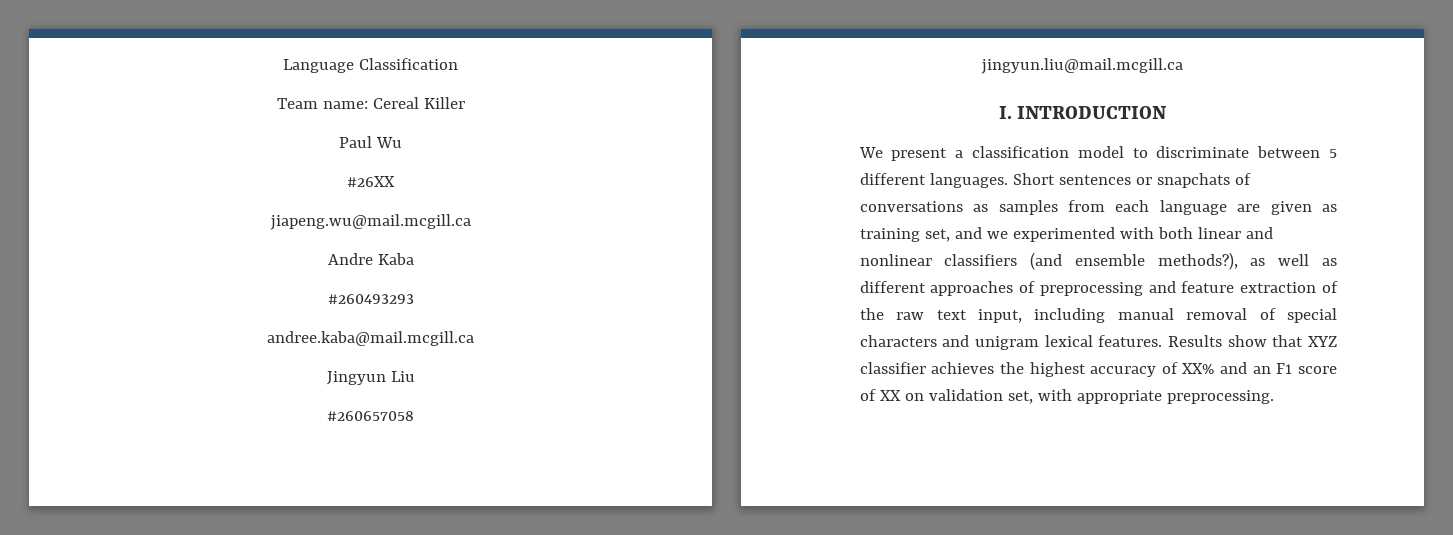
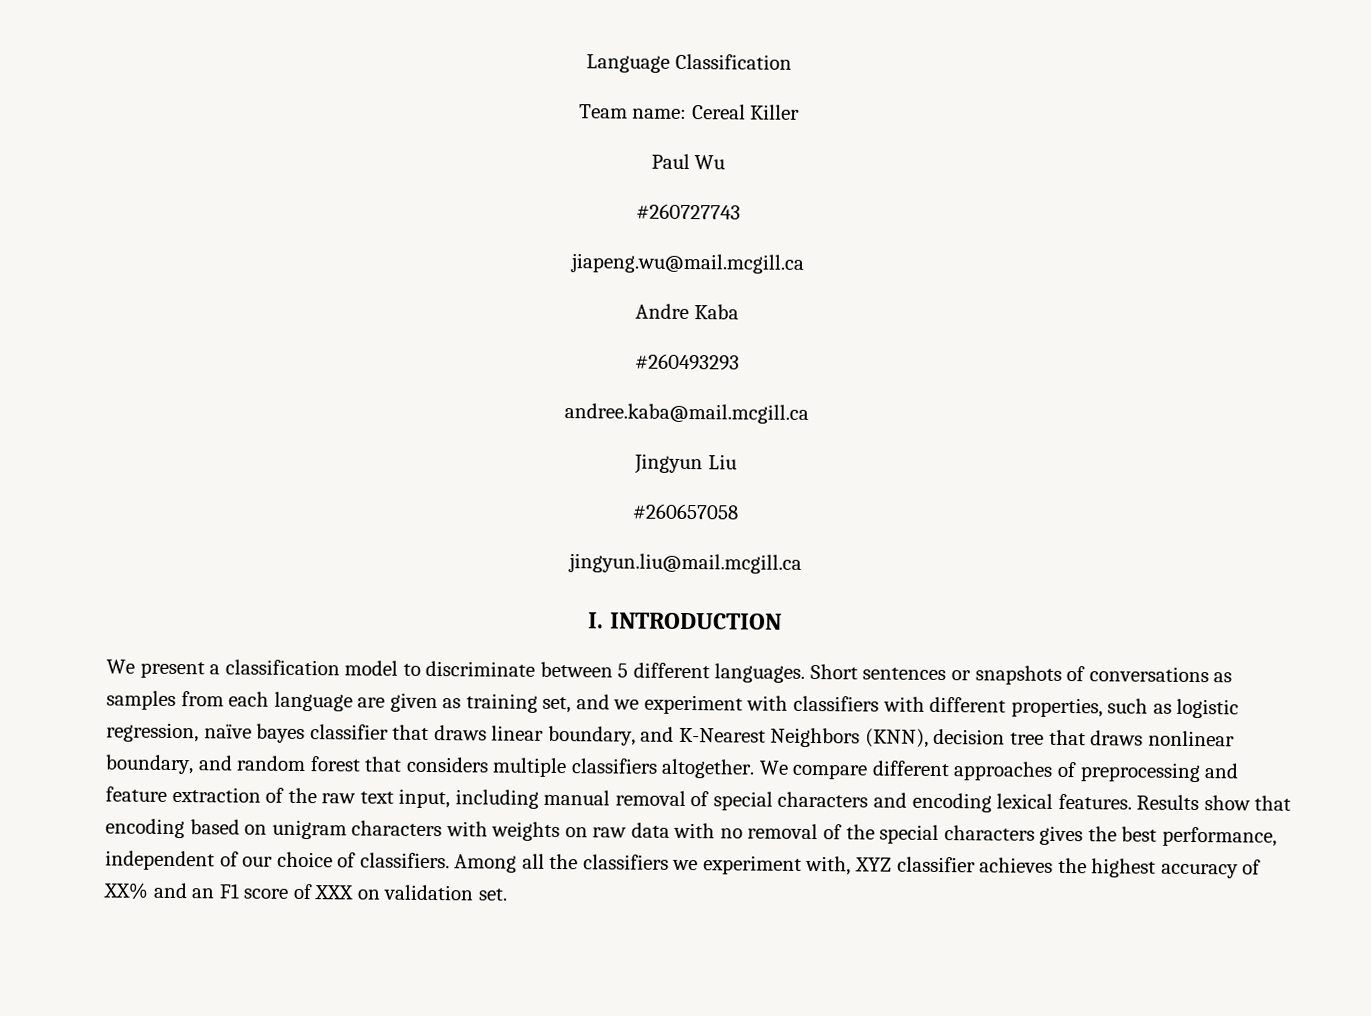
- #26XX
+ #260727743
- Short sentences or snapchats of conversations as samples from each language are given as training set, and we experimented with both linear and nonlinear classifiers (and ensemble methods?), as well as different approaches of preprocessing and feature extraction of the raw text input, including manual removal of special characters and unigram lexical features.
+ Short sentences or snapshots of conversations as samples from each language are given as training set, and we experiment with classifiers with different properties, such as logistic regression, naïve bayes classifier that draws linear boundary, and K-Nearest Neighbors (KNN), decision tree that draws nonlinear boundary, and random forest that considers multiple classifiers altogether. We compare different approaches of preprocessing and feature extraction of the raw text input, including manual removal of special characters and encoding lexical features.
- Results show that XYZ classifier achieves the highest accuracy of XX% and an F1 score of XX on validation set, with appropriate preprocessing.
+ Results show that encoding based on unigram characters with weights on raw data with no removal of the special characters gives the best performance, independent of our choice of classifiers. Among all the classifiers we experiment with, XYZ classifier achieves the highest accuracy of XX% and an F1 score of XXX on validation set.

